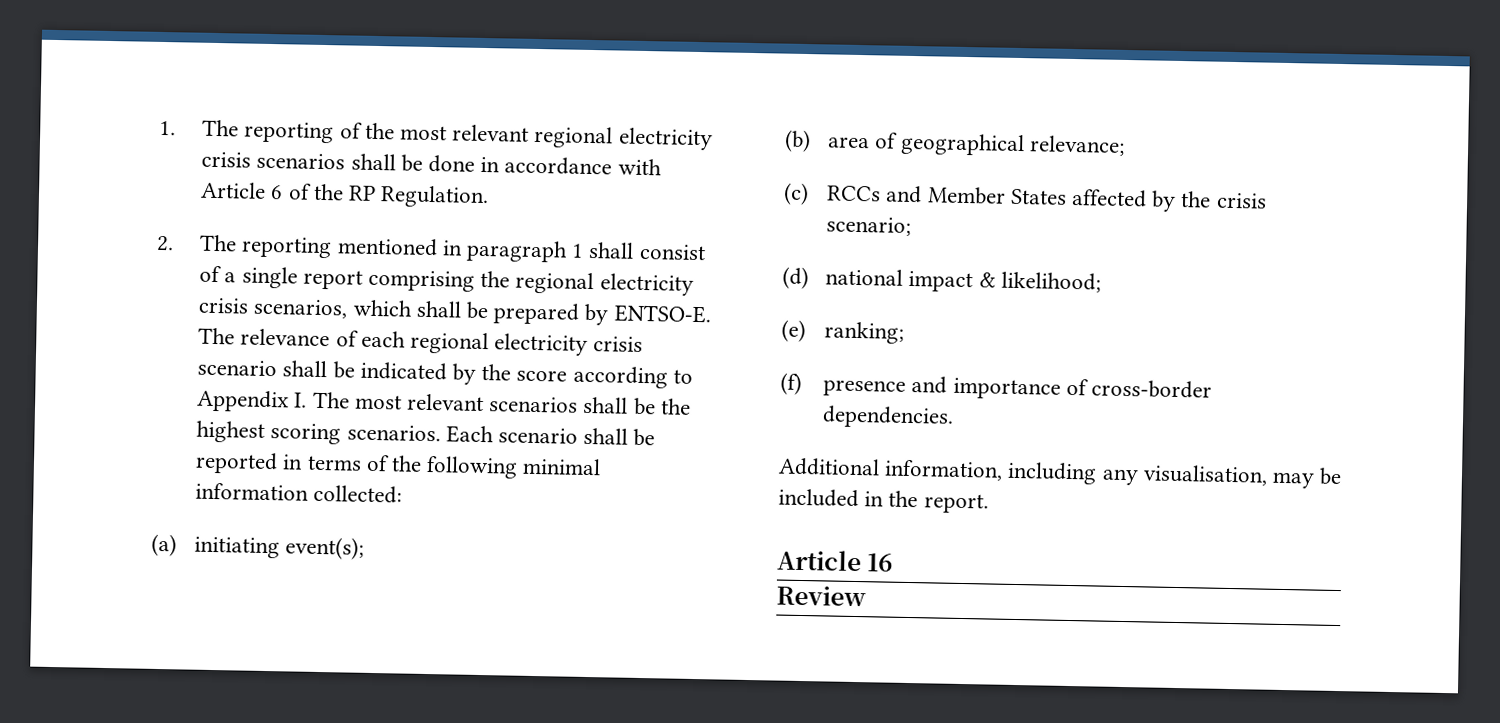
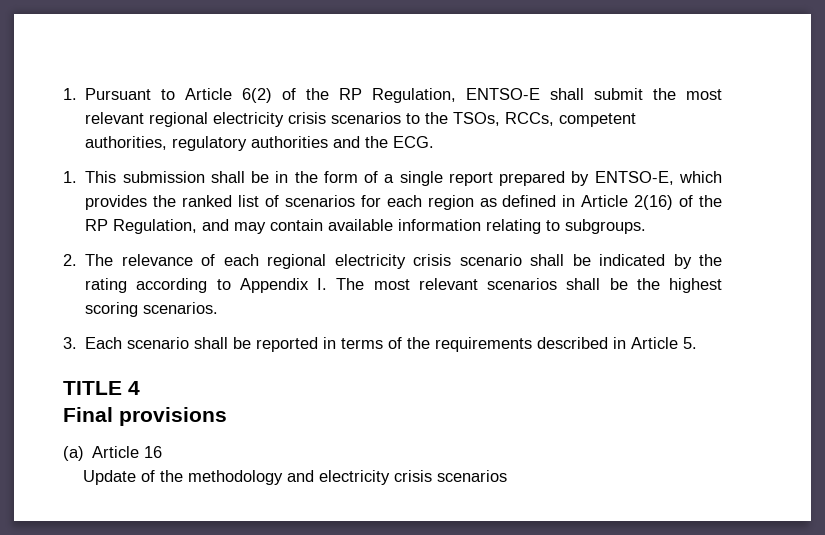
- 1. The reporting of the most relevant regional electricity crisis scenarios shall be done in accordance with Article 6 of the RP Regulation.
- 2. The reporting mentioned in paragraph 1 shall consist of a single report comprising the regional electricity crisis scenarios, which shall be prepared by ENTSO-E. The relevance of each regional electricity crisis scenario shall be indicated by the score according to Appendix I. The most relevant scenarios shall be the highest scoring scenarios. Each scenario shall be reported in terms of the following minimal information collected:
- (a) initiating event(s);
- (b) area of geographical relevance;
- (c) RCCs and Member States affected by the crisis scenario;
- (d) national impact & likelihood;
- (e) ranking;
- (f) presence and importance of cross-border dependencies.
- Additional information, including any visualisation, may be included in the report.
- Article 16
- Review
+ 1. Pursuant to Article 6(2) of the RP Regulation, ENTSO-E shall submit the most relevant regional electricity crisis scenarios to the TSOs, RCCs, competent authorities, regulatory authorities and the ECG.
+ 1. This submission shall be in the form of a single report prepared by ENTSO-E, which provides the ranked list of scenarios for each region as defined in Article 2(16) of the RP Regulation, and may contain available information relating to subgroups.
+ 2. The relevance of each regional electricity crisis scenario shall be indicated by the rating according to Appendix I. The most relevant scenarios shall be the highest scoring scenarios.
+ 3. Each scenario shall be reported in terms of the requirements described in Article 5.
+ TITLE 4
+ Final provisions
+ (a) Article 16
+ Update of the methodology and electricity crisis scenarios

